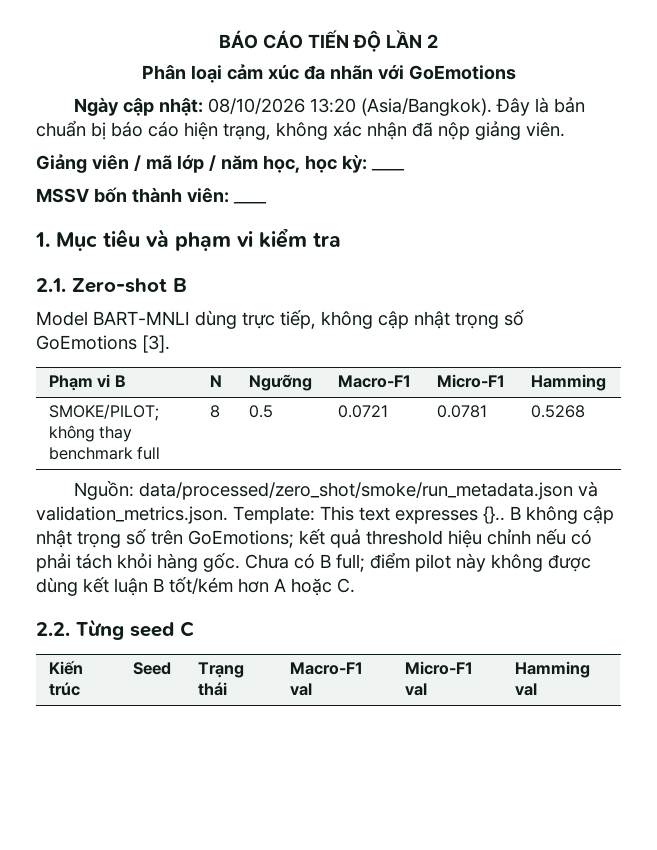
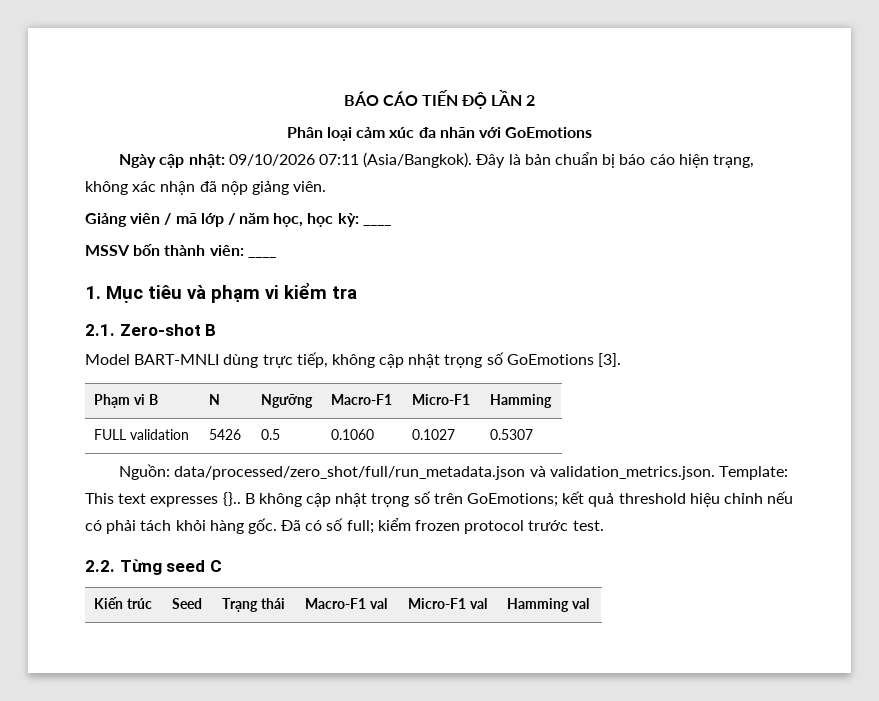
- Ngày cập nhật: 08/10/2026 13:20 (Asia/Bangkok).
+ Ngày cập nhật: 09/10/2026 07:11 (Asia/Bangkok).
- SMOKE/PILOT; không thay benchmark full | 8 | 0.5 | 0.0721 | 0.0781 | 0.5268
+ FULL validation | 5426 | 0.5 | 0.1060 | 0.1027 | 0.5307
- Nguồn: data/processed/zero_shot/smoke/run_metadata.json và validation_metrics.json. Template: This text expresses {}..
+ Nguồn: data/processed/zero_shot/full/run_metadata.json và validation_metrics.json. Template: This text expresses {}..
- Chưa có B full; điểm pilot này không được dùng kết luận B tốt/kém hơn A hoặc C.
+ Đã có số full; kiểm frozen protocol trước test.

